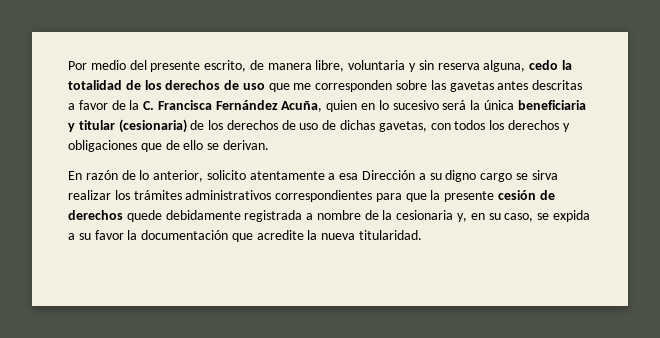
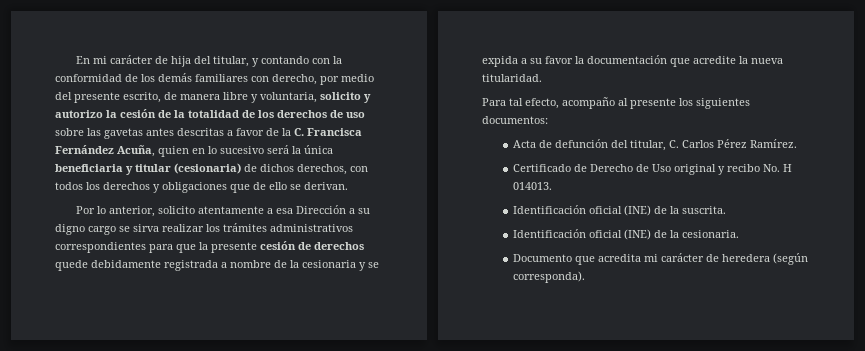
- Por medio del presente escrito, de manera libre, voluntaria y sin reserva alguna, cedo la totalidad de los derechos de uso que me corresponden sobre las gavetas antes descritas a favor de la C. Francisca Fernández Acuña, quien en lo sucesivo será la única beneficiaria y titular (cesionaria) de los derechos de uso de dichas gavetas, con todos los derechos y obligaciones que de ello se derivan.
+ En mi carácter de hija del titular, y contando con la conformidad de los demás familiares con derecho, por medio del presente escrito, de manera libre y voluntaria, solicito y autorizo la cesión de la totalidad de los derechos de uso sobre las gavetas antes descritas a favor de la C. Francisca Fernández Acuña, quien en lo sucesivo será la única beneficiaria y titular (cesionaria) de dichos derechos, con todos los derechos y obligaciones que de ello se derivan.
- En razón de lo anterior, solicito atentamente a esa Dirección a su digno cargo se sirva realizar los trámites administrativos correspondientes para que la presente cesión de derechos quede debidamente registrada a nombre de la cesionaria y, en su caso, se expida a su favor la documentación que acredite la nueva titularidad.
+ Por lo anterior, solicito atentamente a esa Dirección a su digno cargo se sirva realizar los trámites administrativos correspondientes para que la presente cesión de derechos quede debidamente registrada a nombre de la cesionaria y se expida a su favor la documentación que acredite la nueva titularidad.
+ Para tal efecto, acompaño al presente los siguientes documentos:
+ Acta de defunción del titular, C. Carlos Pérez Ramírez.
+ Certificado de Derecho de Uso original y recibo No. H 014013.
+ Identificación oficial (INE) de la suscrita.
+ Identificación oficial (INE) de la cesionaria.
+ Documento que acredita mi carácter de heredera (según corresponda).

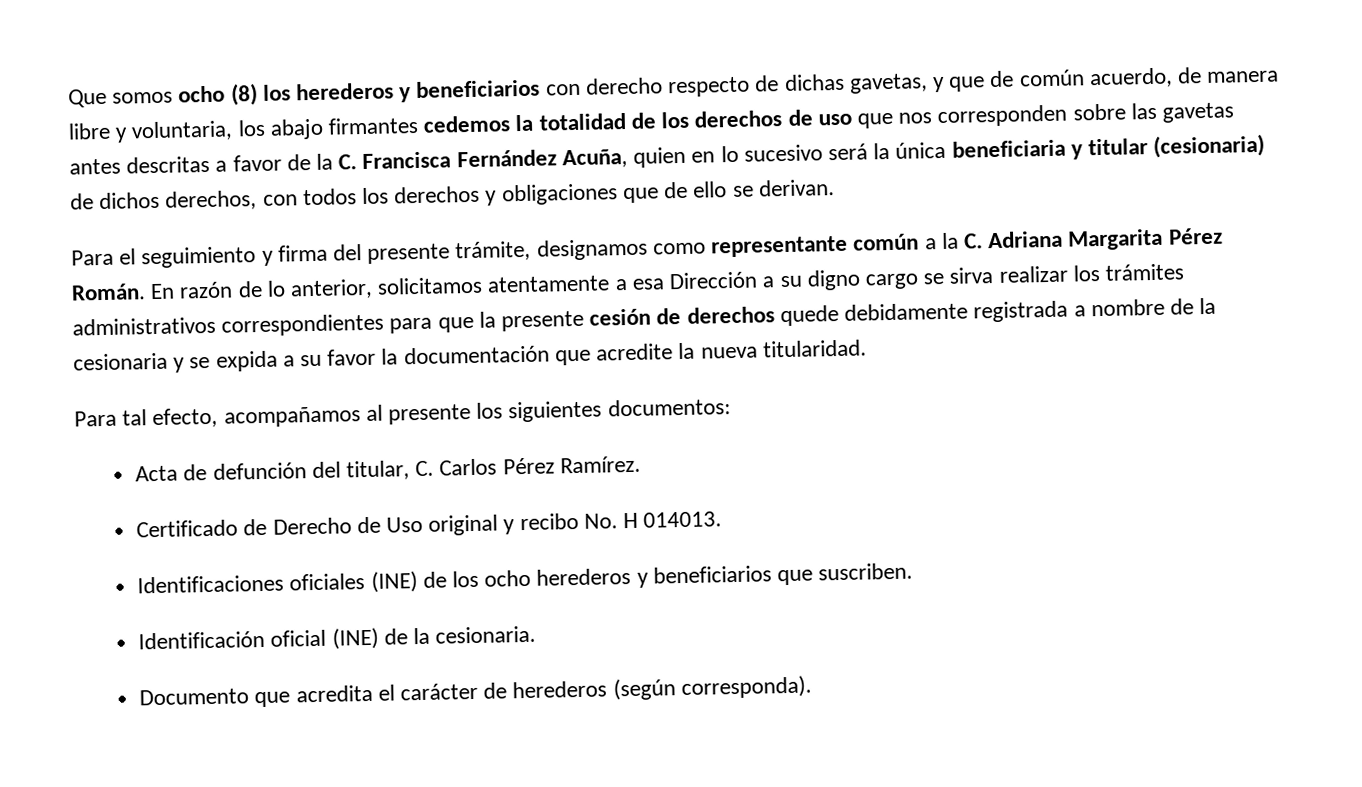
- En mi carácter de hija del titular, y contando con la conformidad de los demás familiares con derecho, por medio del presente escrito, de manera libre y voluntaria, solicito y autorizo la cesión de la totalidad de los derechos de uso sobre las gavetas antes descritas a favor de la C. Francisca Fernández Acuña, quien en lo sucesivo será la única beneficiaria y titular (cesionaria) de dichos derechos, con todos los derechos y obligaciones que de ello se derivan.
+ Que somos ocho (8) los herederos y beneficiarios con derecho respecto de dichas gavetas, y que de común acuerdo, de manera libre y voluntaria, los abajo firmantes cedemos la totalidad de los derechos de uso que nos corresponden sobre las gavetas antes descritas a favor de la C. Francisca Fernández Acuña, quien en lo sucesivo será la única beneficiaria y titular (cesionaria) de dichos derechos, con todos los derechos y obligaciones que de ello se derivan.
- Por lo anterior, solicito atentamente a esa Dirección a su digno cargo se sirva realizar los trámites administrativos correspondientes para que la presente cesión de derechos quede debidamente registrada a nombre de la cesionaria y se expida a su favor la documentación que acredite la nueva titularidad.
+ Para el seguimiento y firma del presente trámite, designamos como representante común a la C. Adriana Margarita Pérez Román. En razón de lo anterior, solicitamos atentamente a esa Dirección a su digno cargo se sirva realizar los trámites administrativos correspondientes para que la presente cesión de derechos quede debidamente registrada a nombre de la cesionaria y se expida a su favor la documentación que acredite la nueva titularidad.
- Para tal efecto, acompaño al presente los siguientes documentos:
+ Para tal efecto, acompañamos al presente los siguientes documentos:
- Identificación oficial (INE) de la suscrita.
+ Identificaciones oficiales (INE) de los ocho herederos y beneficiarios que suscriben.
- Documento que acredita mi carácter de heredera (según corresponda).
+ Documento que acredita el carácter de herederos (según corresponda).

